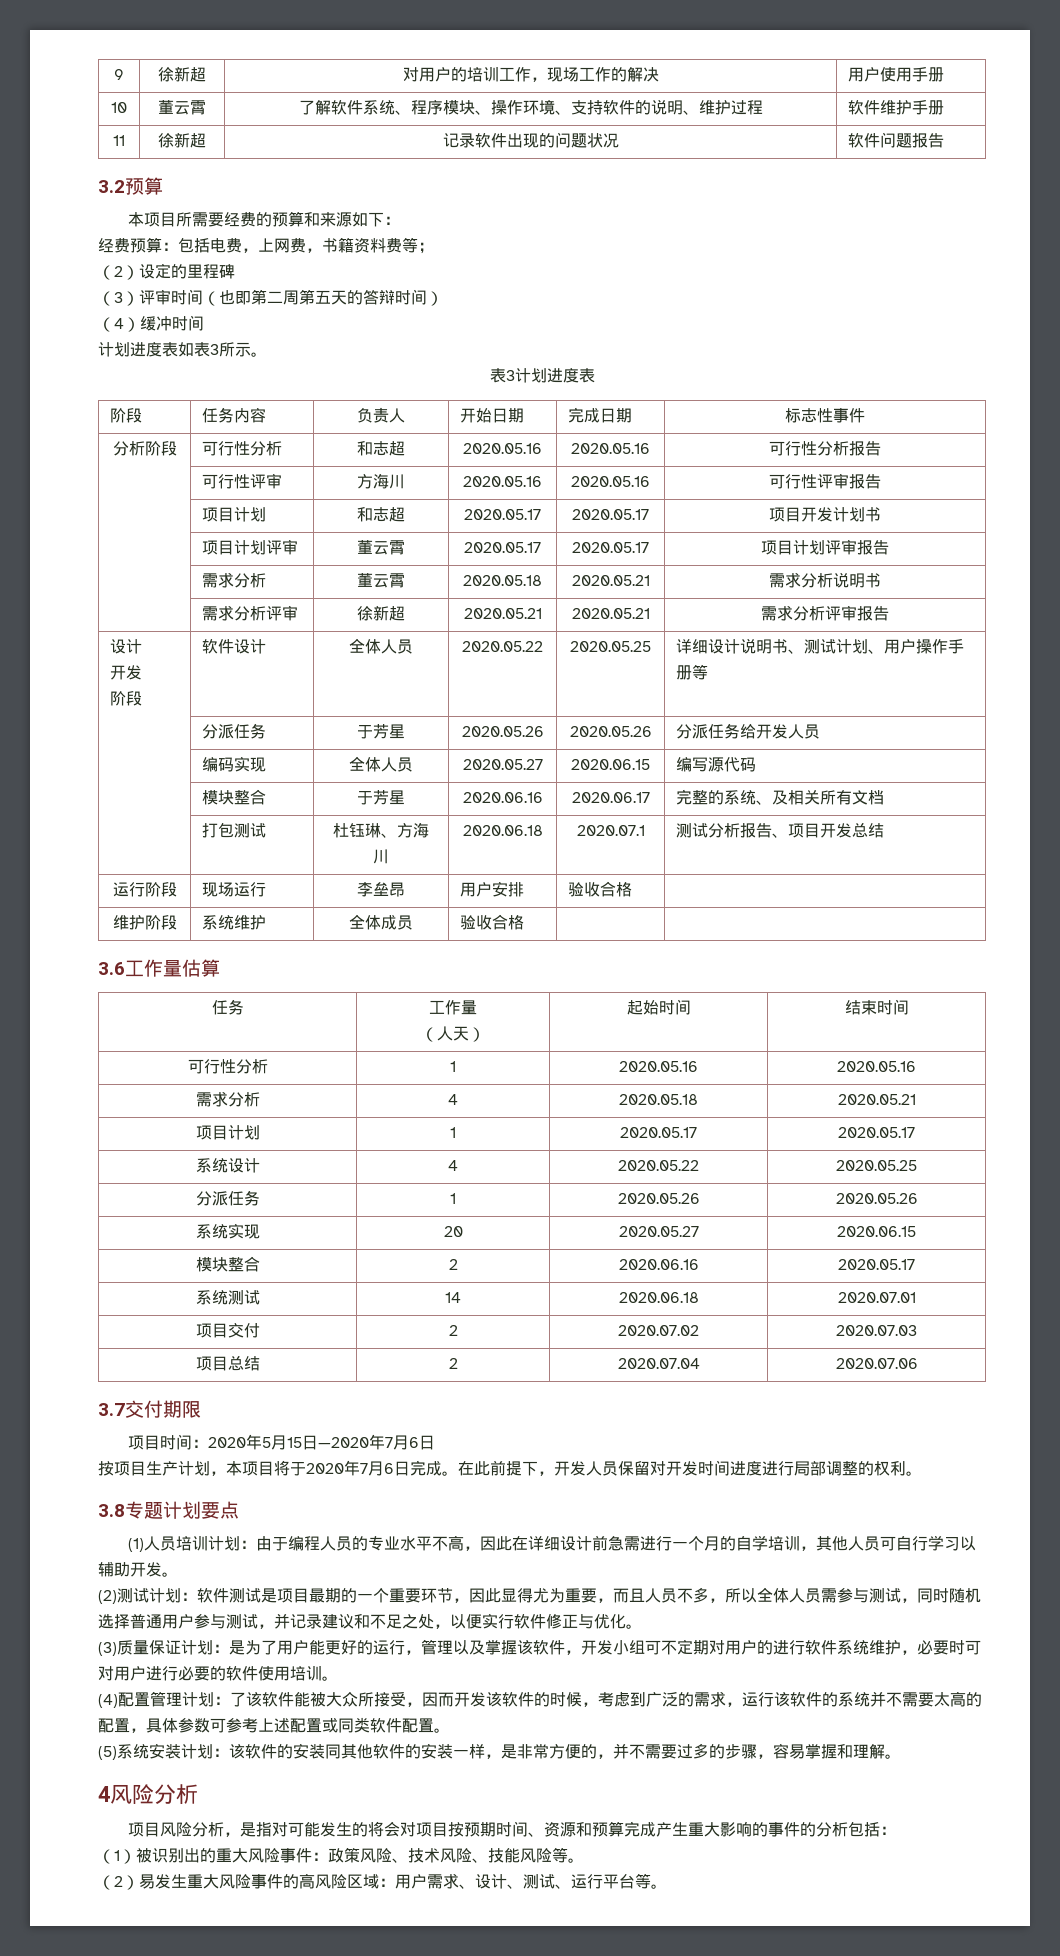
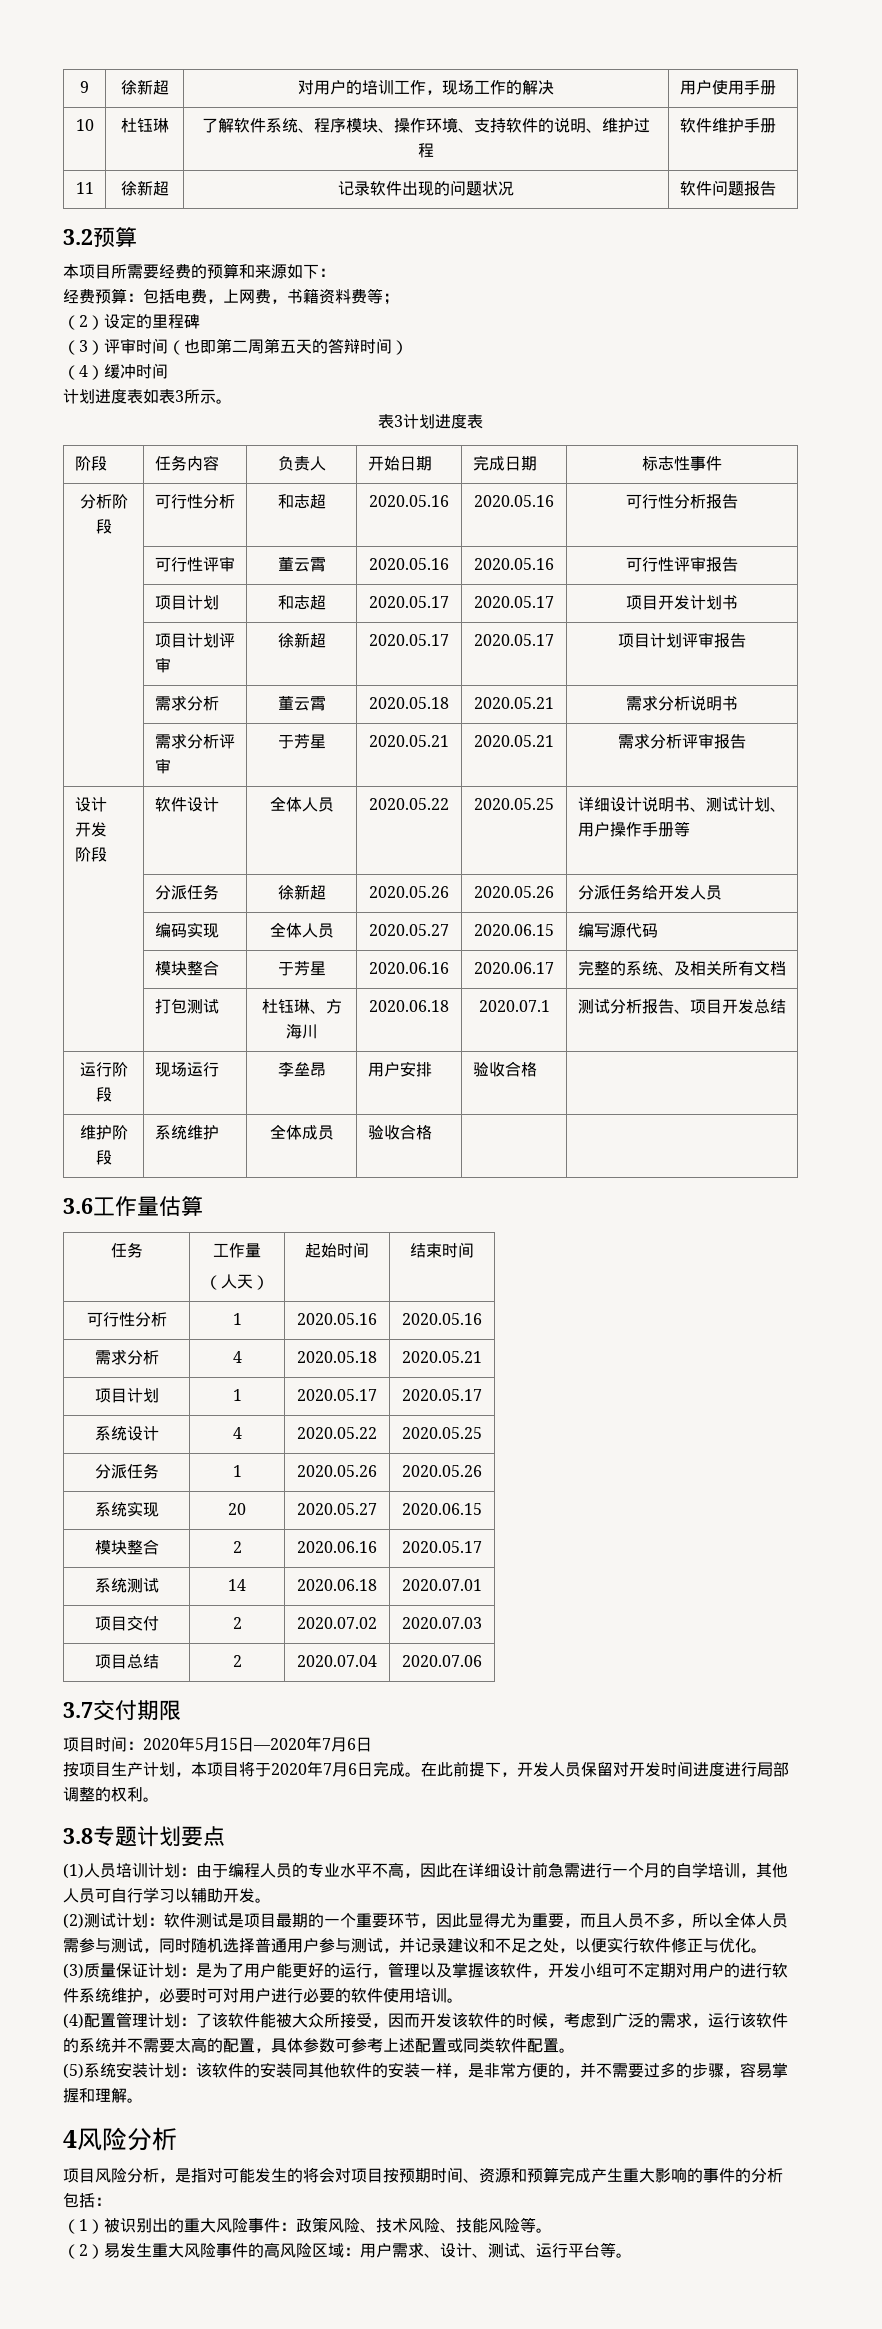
- 10 | 董云霄 | 了解软件系统、程序模块、操作环境、支持软件的说明、维护过程 | 软件维护手册
+ 10 | 杜钰琳 | 了解软件系统、程序模块、操作环境、支持软件的说明、维护过程 | 软件维护手册
- | 可行性评审 | 方海川 | 2020.05.16 | 2020.05.16 | 可行性评审报告
+ | 可行性评审 | 董云霄 | 2020.05.16 | 2020.05.16 | 可行性评审报告
- | 项目计划评审 | 董云霄 | 2020.05.17 | 2020.05.17 | 项目计划评审报告
+ | 项目计划评审 | 徐新超 | 2020.05.17 | 2020.05.17 | 项目计划评审报告
- | 需求分析评审 | 徐新超 | 2020.05.21 | 2020.05.21 | 需求分析评审报告
+ | 需求分析评审 | 于芳星 | 2020.05.21 | 2020.05.21 | 需求分析评审报告
- | 分派任务 | 于芳星 | 2020.05.26 | 2020.05.26 | 分派任务给开发人员
+ | 分派任务 | 徐新超 | 2020.05.26 | 2020.05.26 | 分派任务给开发人员

